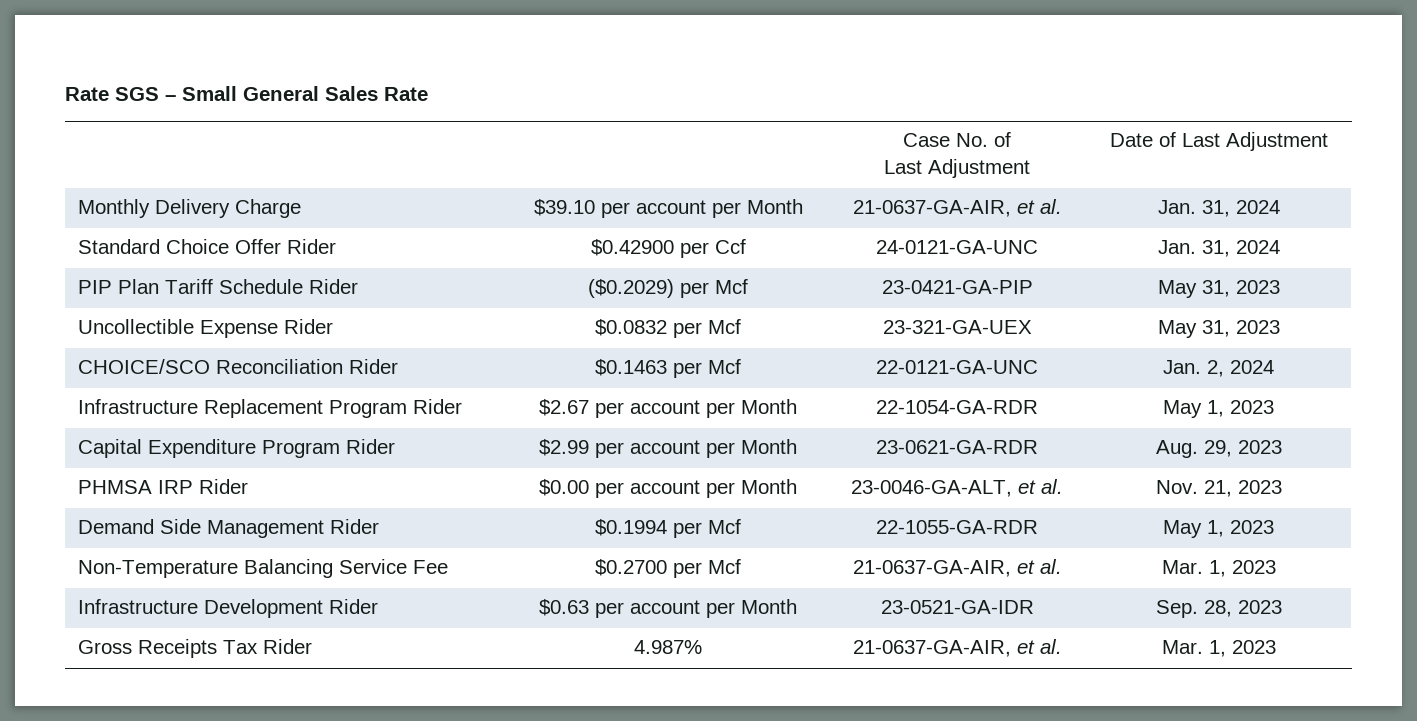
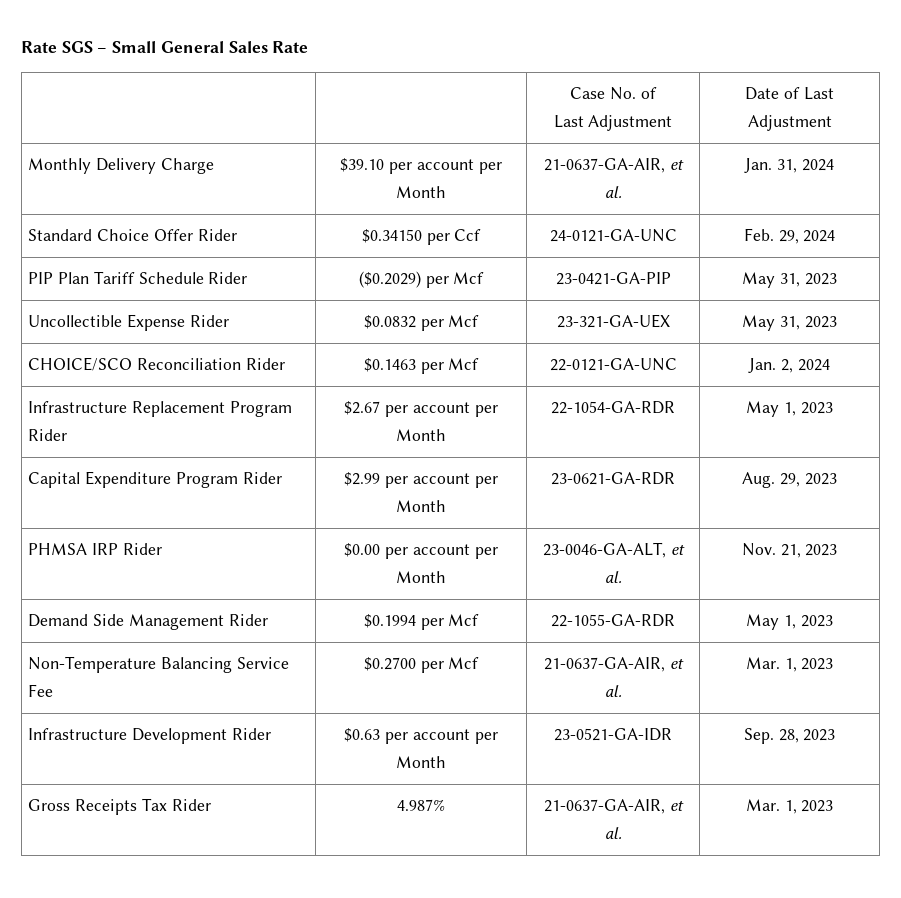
- Standard Choice Offer Rider | $0.42900 per Ccf | 24-0121-GA-UNC | Jan. 31, 2024
+ Standard Choice Offer Rider | $0.34150 per Ccf | 24-0121-GA-UNC | Feb. 29, 2024

